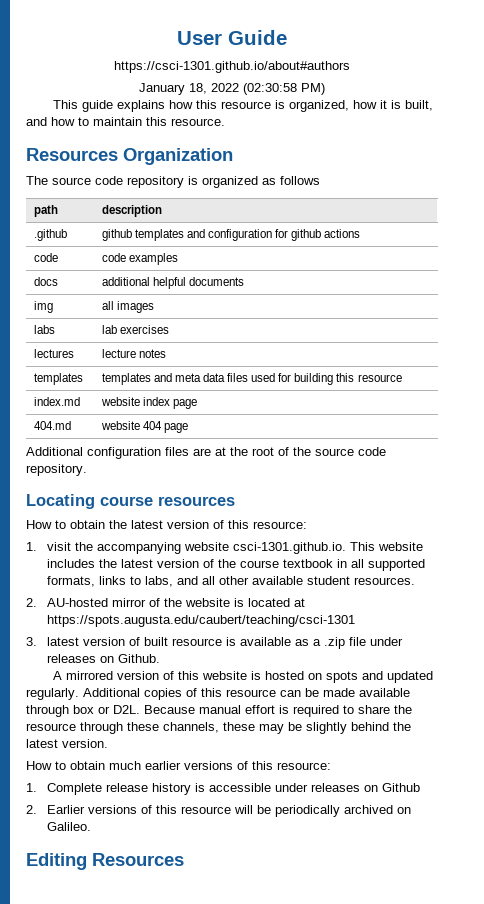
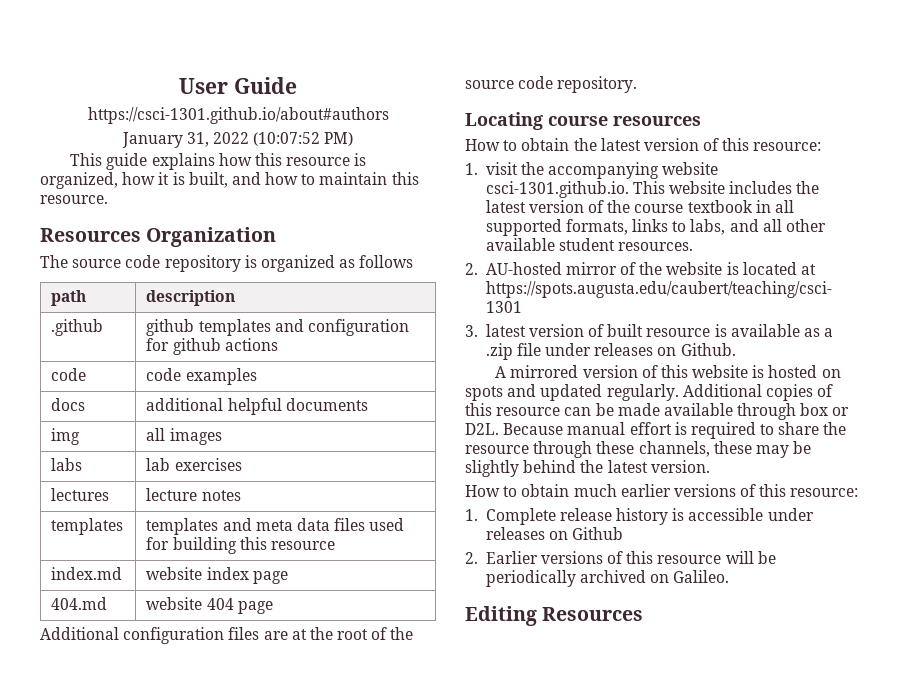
- January 18, 2022 (02:30:58 PM)
+ January 31, 2022 (10:07:52 PM)

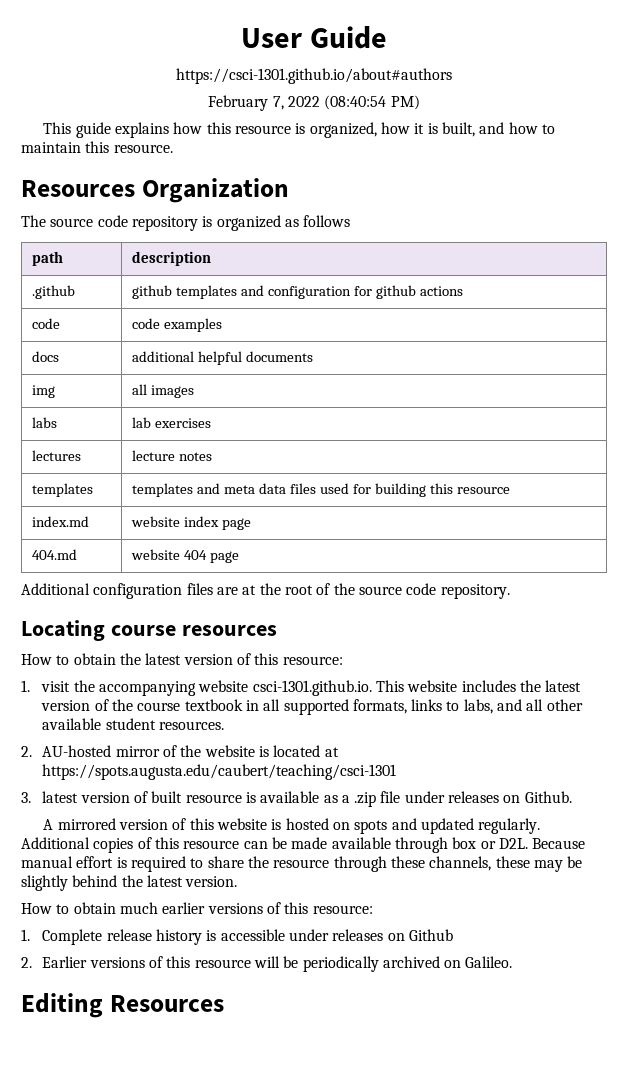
- January 31, 2022 (10:07:52 PM)
+ February 7, 2022 (08:40:54 PM)

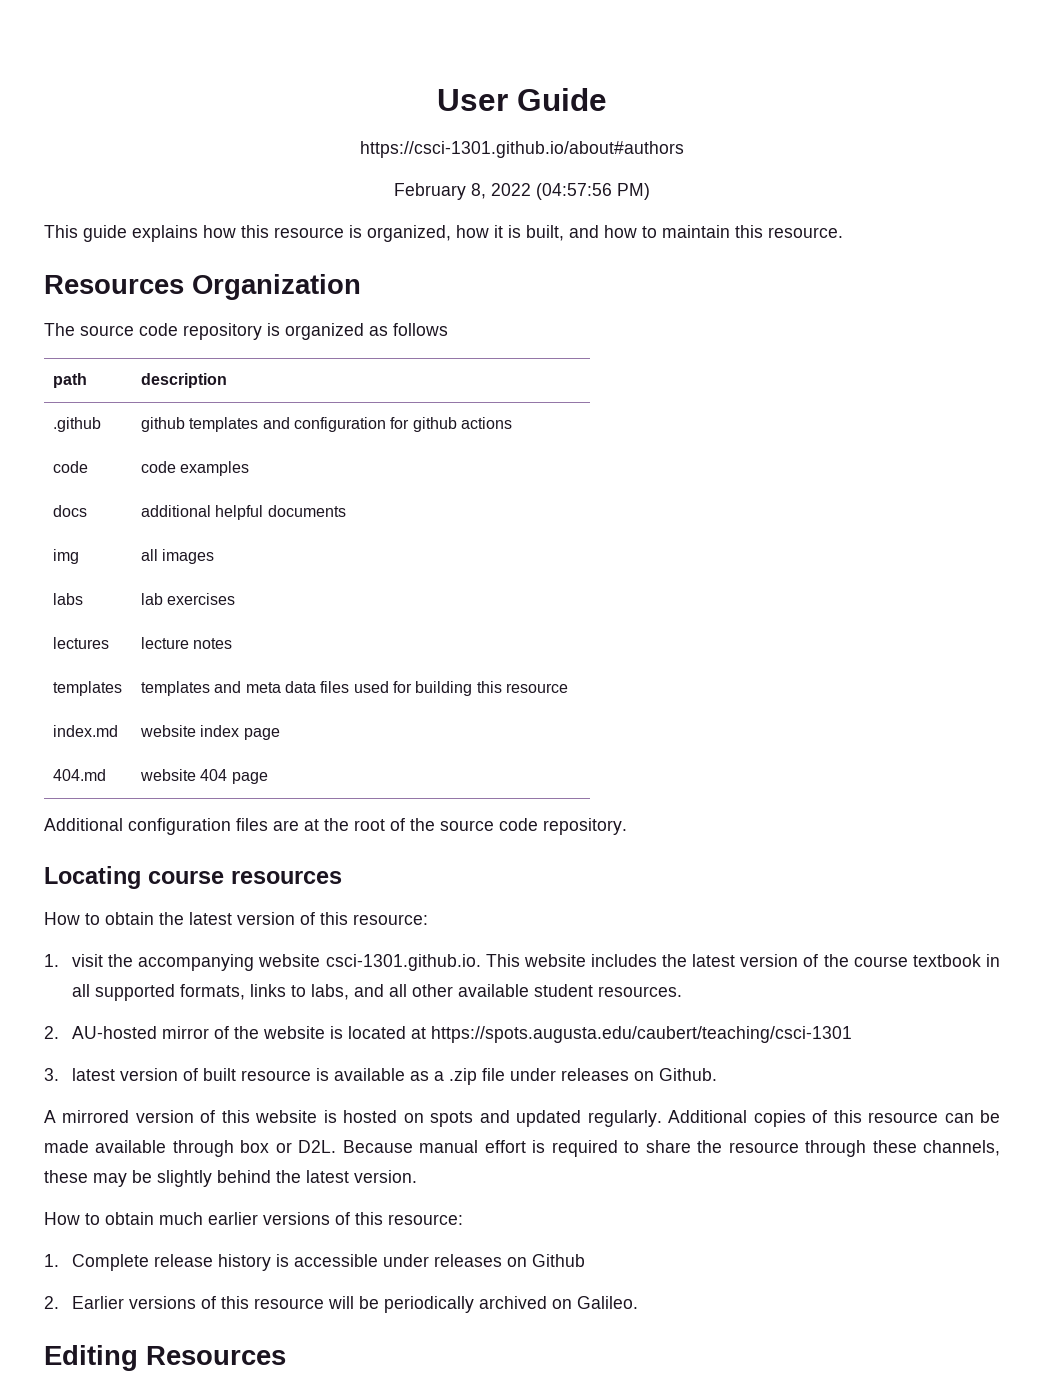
- February 7, 2022 (08:40:54 PM)
+ February 8, 2022 (04:57:56 PM)

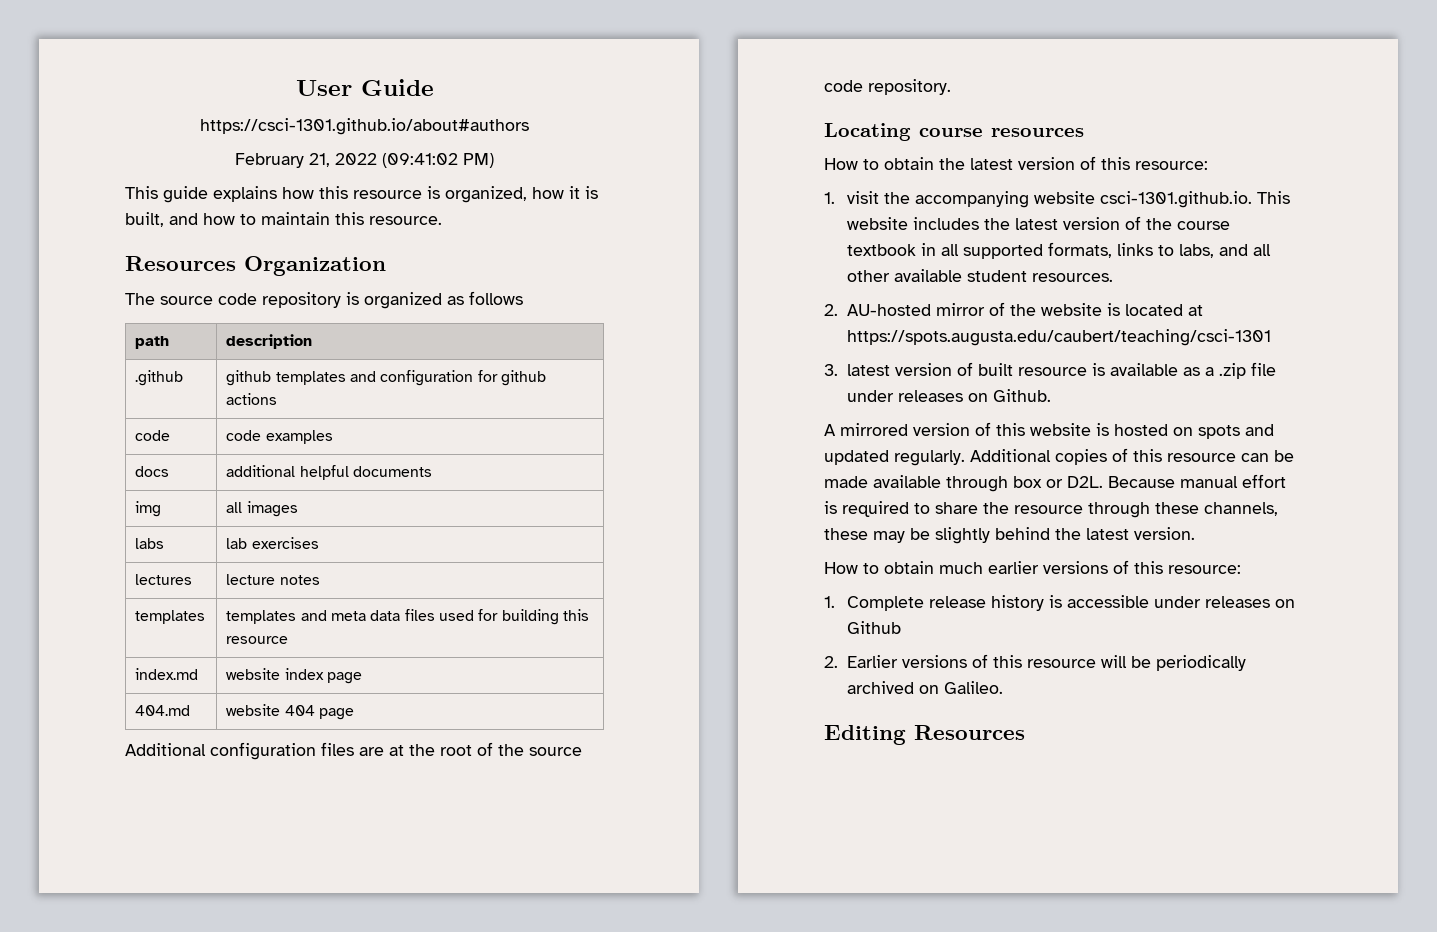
- February 8, 2022 (04:57:56 PM)
+ February 21, 2022 (09:41:02 PM)

